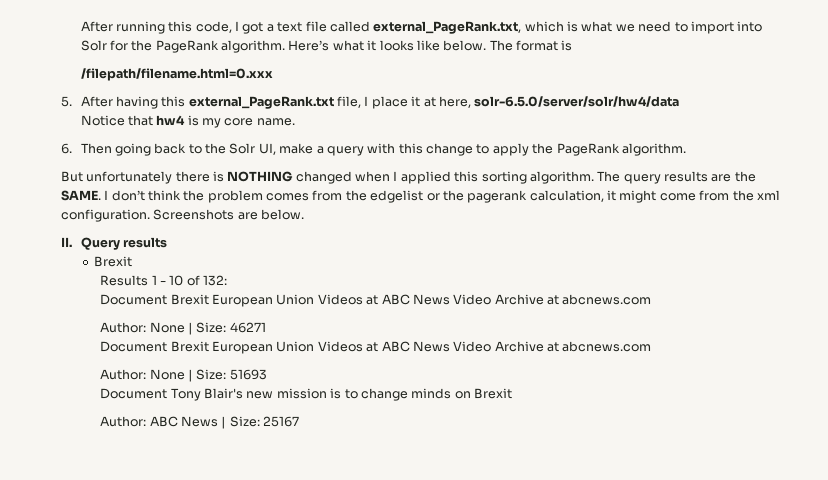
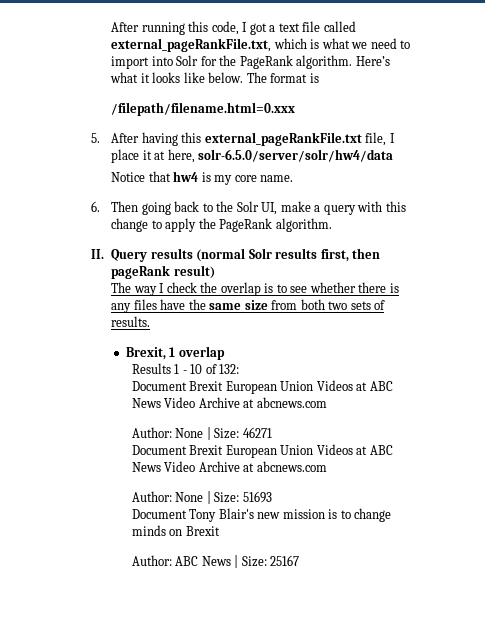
- After running this code, I got a text file called external_PageRank.txt, which is what we need to import into Solr for the PageRank algorithm.
+ After running this code, I got a text file called external_pageRankFile.txt, which is what we need to import into Solr for the PageRank algorithm.
- 5. After having this external_PageRank.txt file, I place it at here, solr-6.5.0/server/solr/hw4/data
+ 5. After having this external_pageRankFile.txt file, I place it at here, solr-6.5.0/server/solr/hw4/data
- But unfortunately there is NOTHING changed when I applied this sorting algorithm. The query results are the SAME. I don’t think the problem comes from the edgelist or the pagerank calculation, it might come from the xml configuration. Screenshots are below.
- II. Query results
- Brexit
+ II. Query results (normal Solr results first, then pageRank result)
+ The way I check the overlap is to see whether there is any files have the same size from both two sets of results.
+ Brexit, 1 overlap

